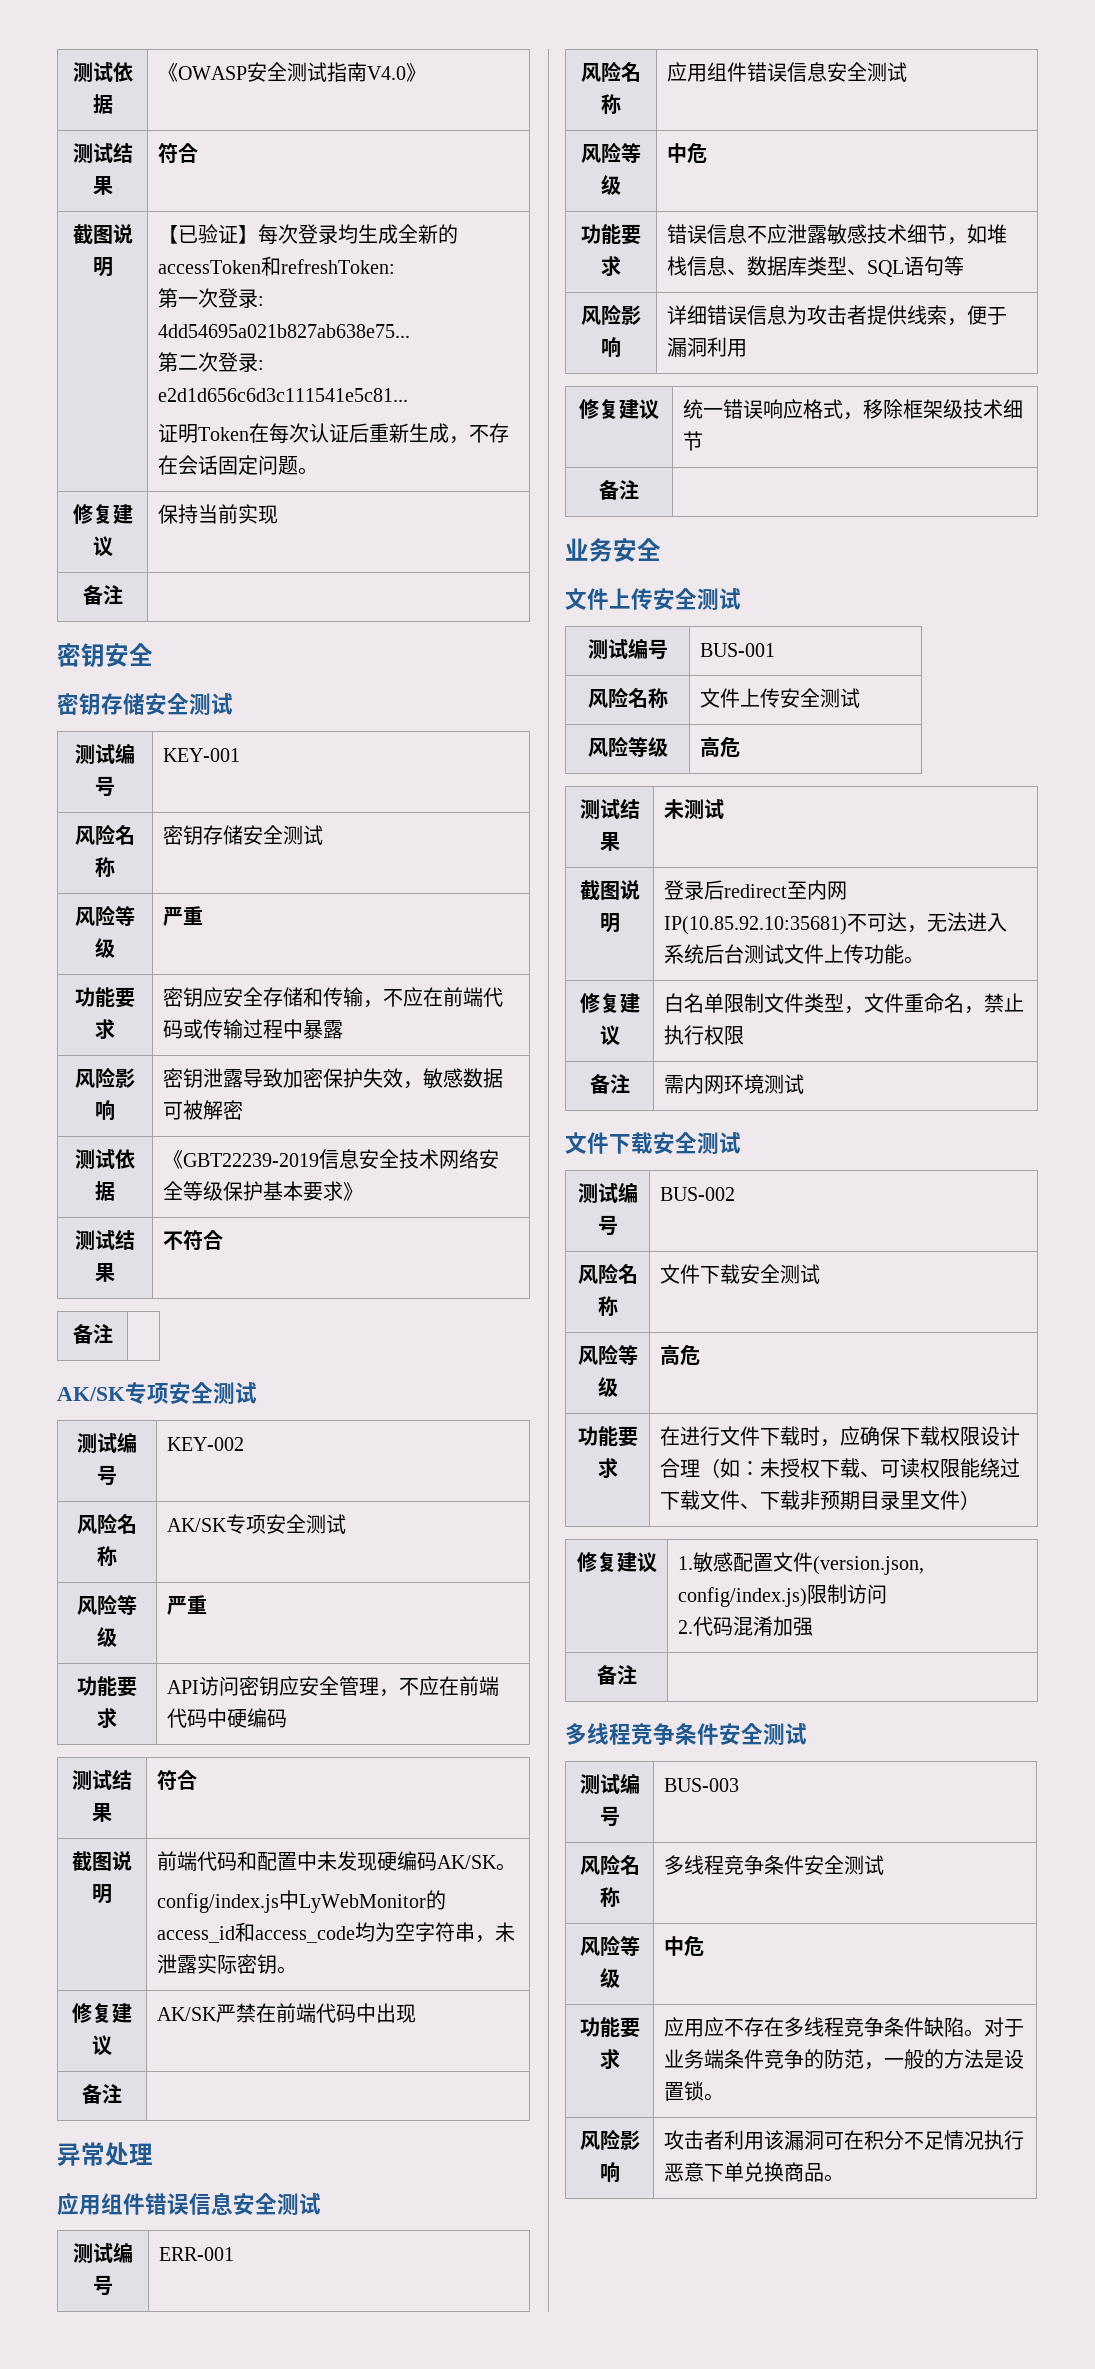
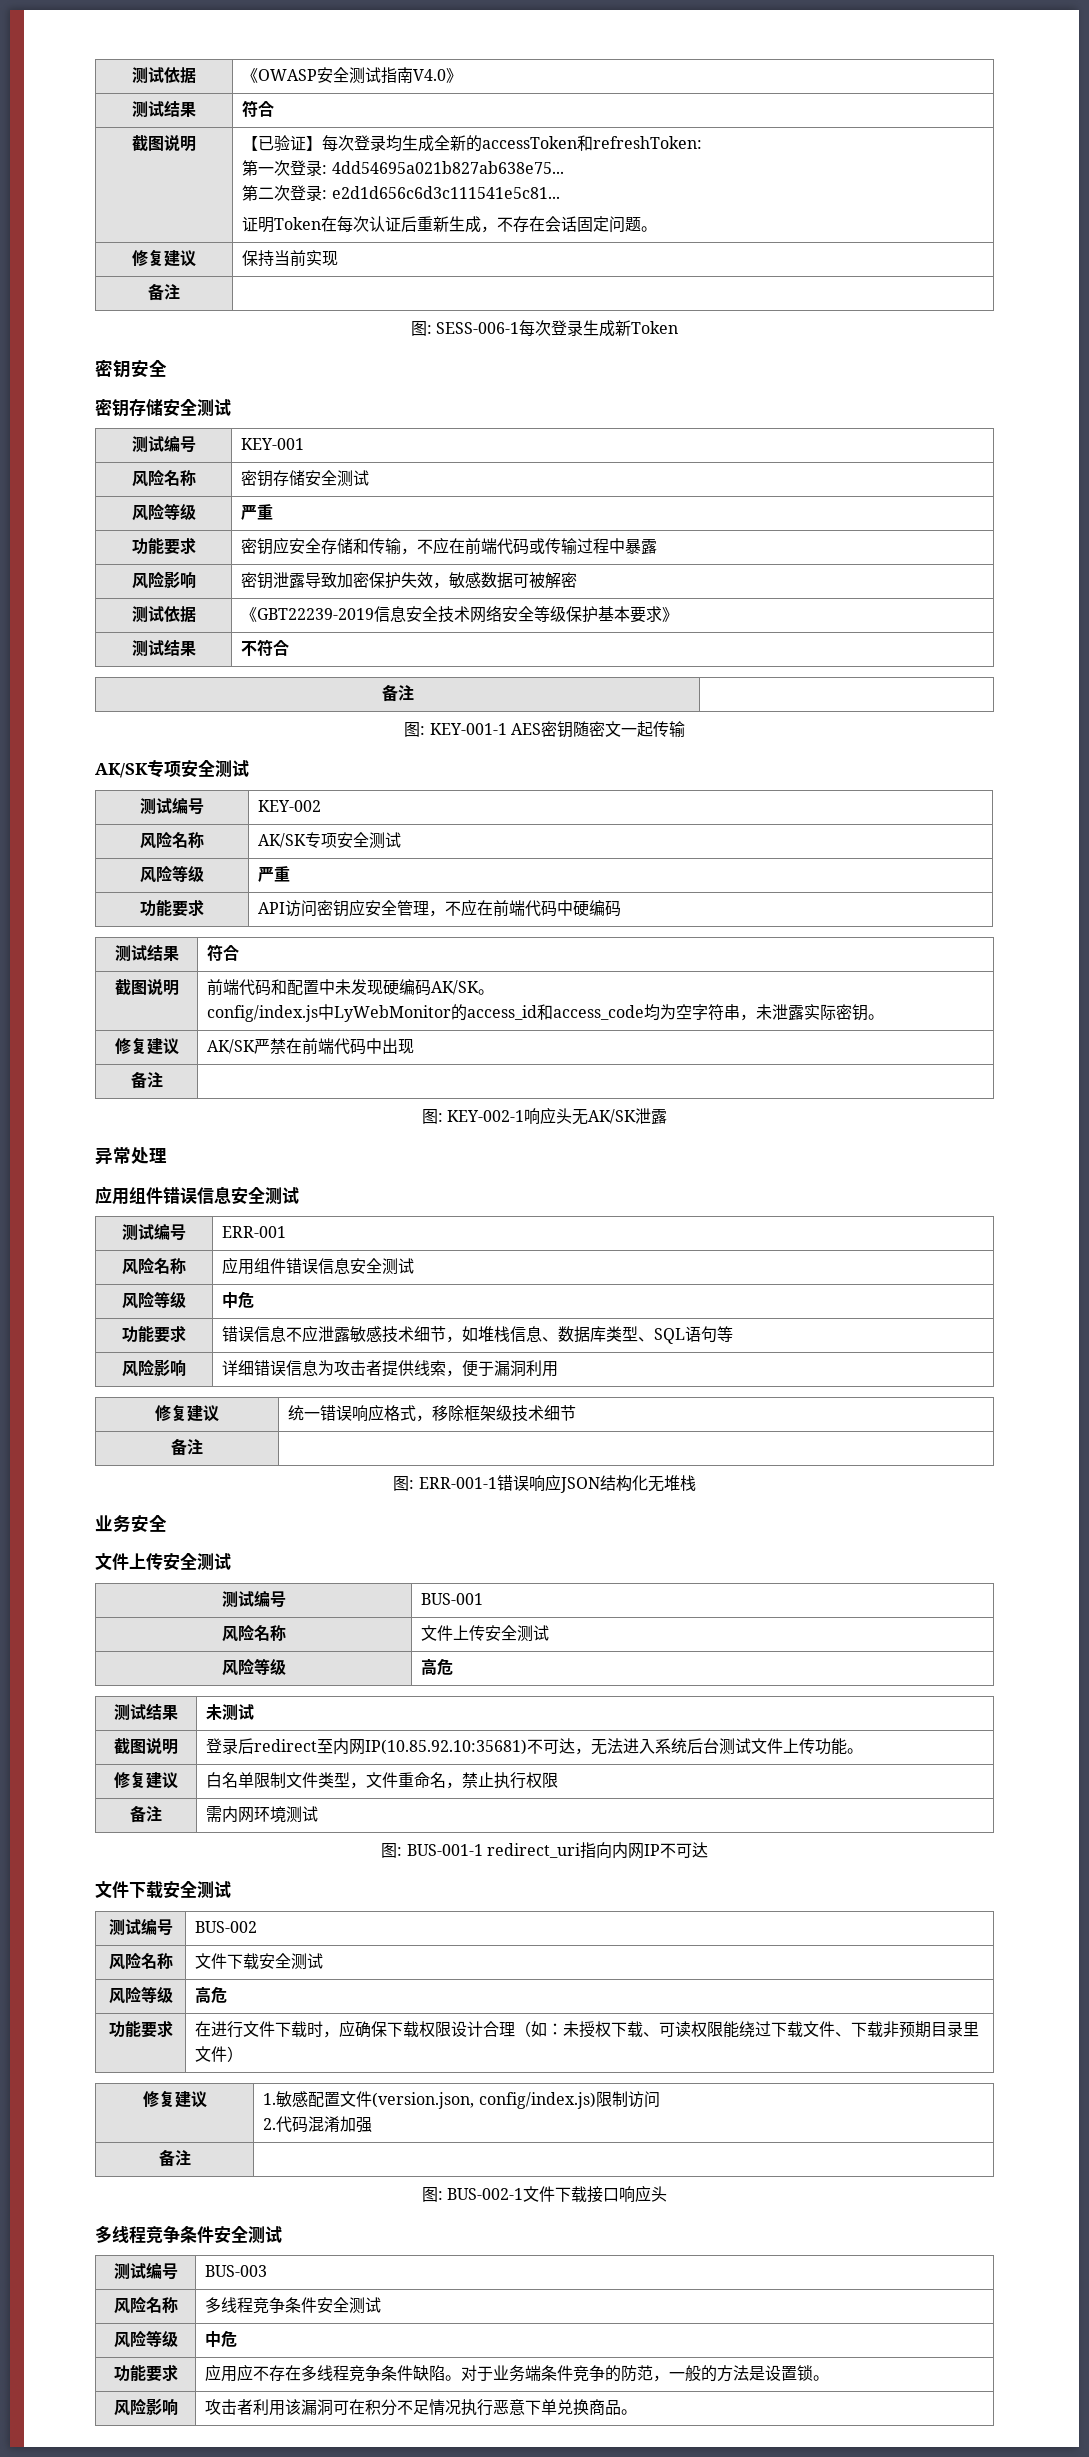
+ 图: SESS-006-1每次登录生成新Token
+ 图: KEY-001-1 AES密钥随密文一起传输
+ 图: KEY-002-1响应头无AK/SK泄露
+ 图: ERR-001-1错误响应JSON结构化无堆栈
+ 图: BUS-001-1 redirect_uri指向内网IP不可达
+ 图: BUS-002-1文件下载接口响应头

